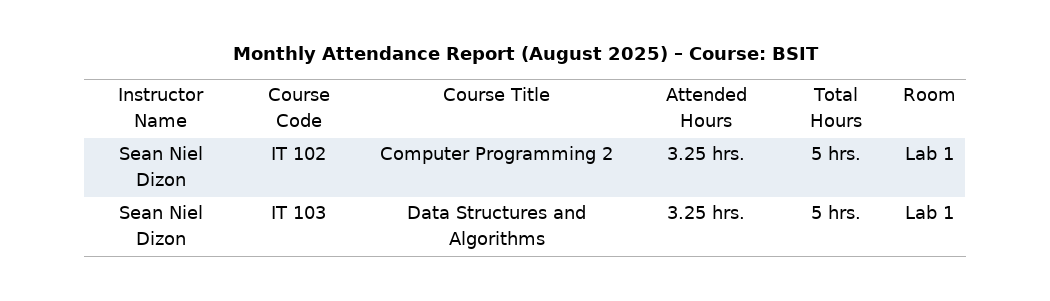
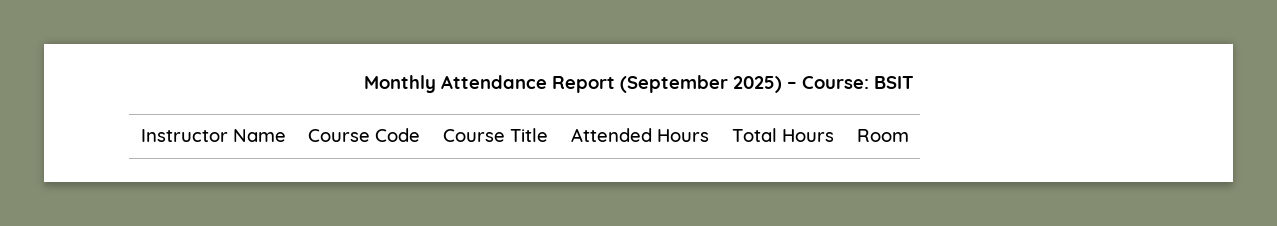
- Monthly Attendance Report (August 2025) – Course: BSIT
+ Monthly Attendance Report (September 2025) – Course: BSIT
- Sean Niel Dizon | IT 102 | Computer Programming 2 | 3.25 hrs. | 5 hrs. | Lab 1
- Sean Niel Dizon | IT 103 | Data Structures and Algorithms | 3.25 hrs. | 5 hrs. | Lab 1

